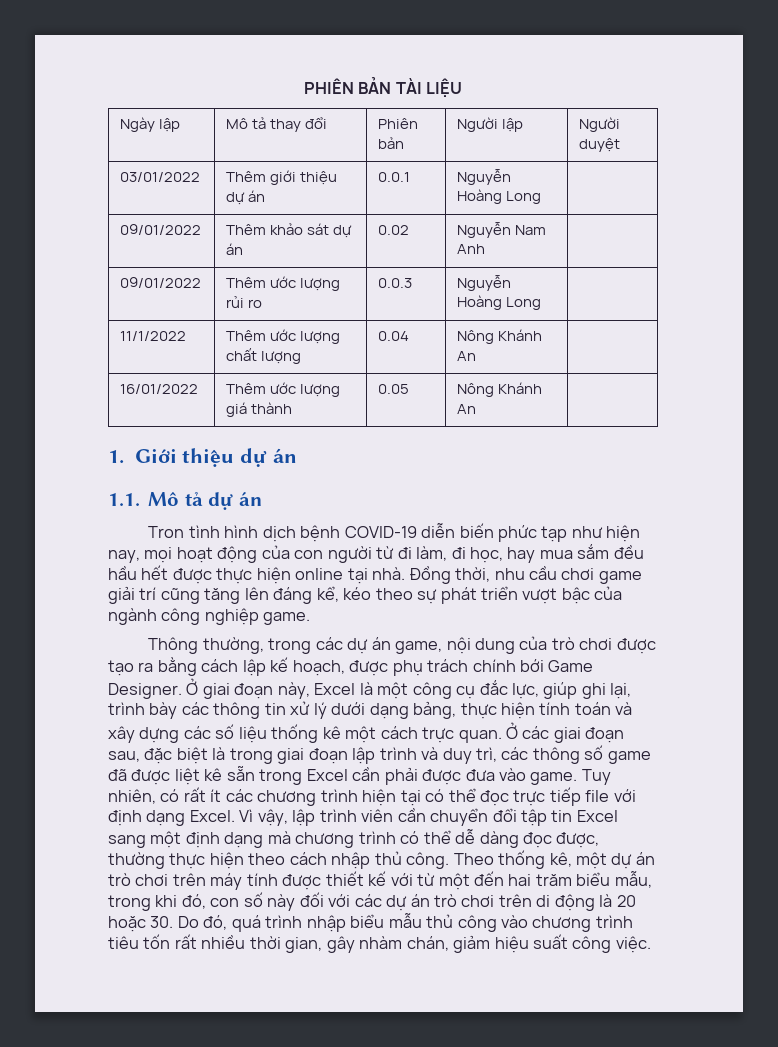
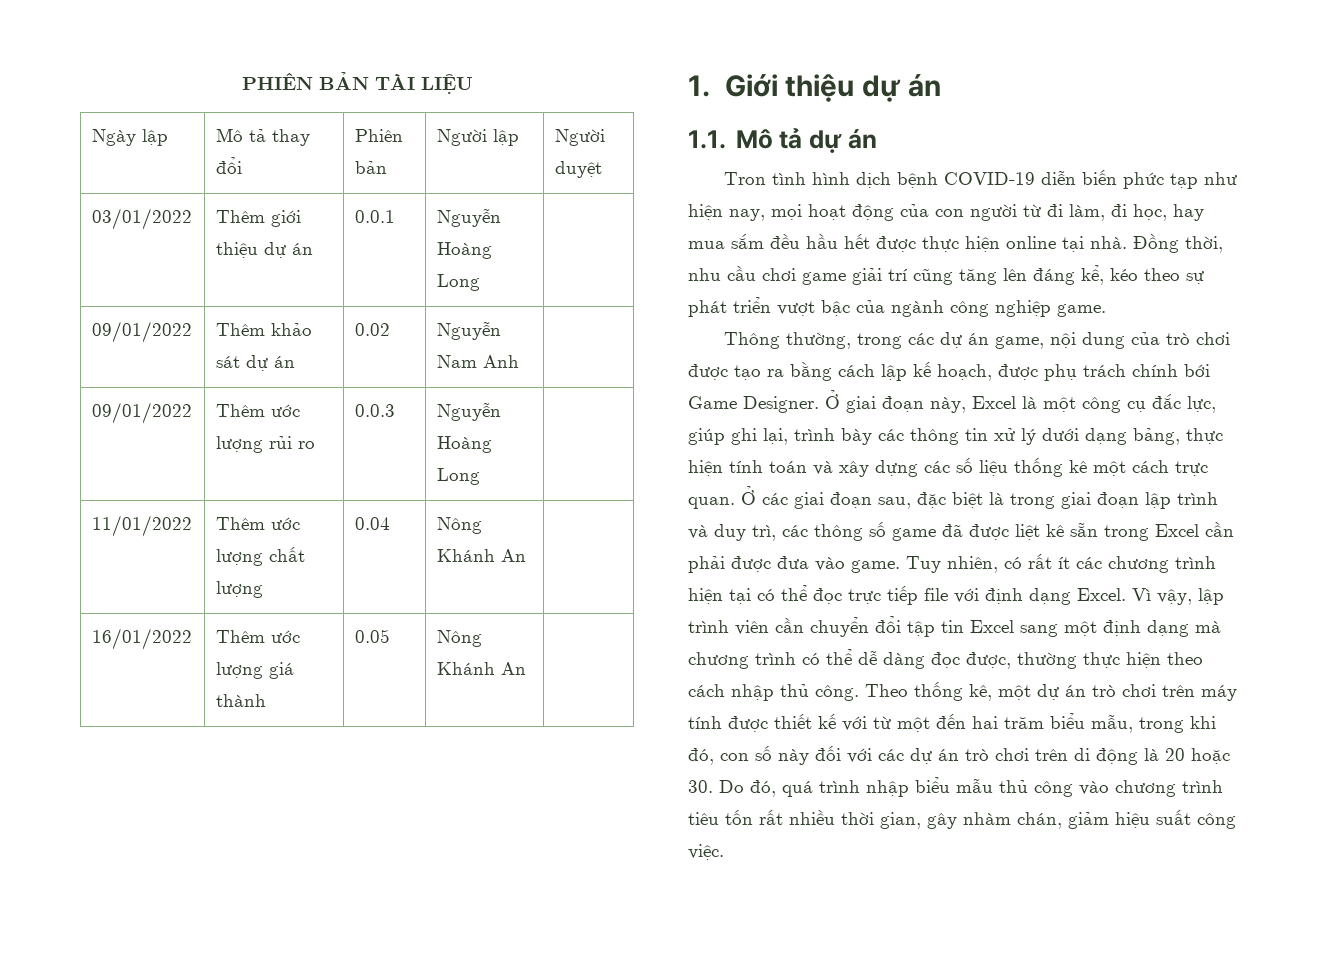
- 11/1/2022 | Thêm ước lượng chất lượng | 0.04 | Nông Khánh An |
+ 11/01/2022 | Thêm ước lượng chất lượng | 0.04 | Nông Khánh An |

